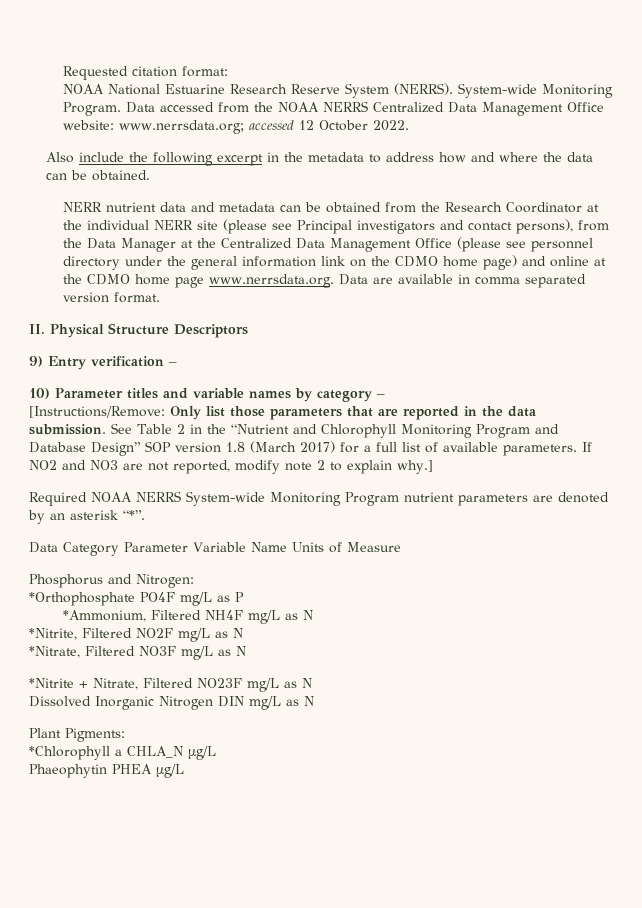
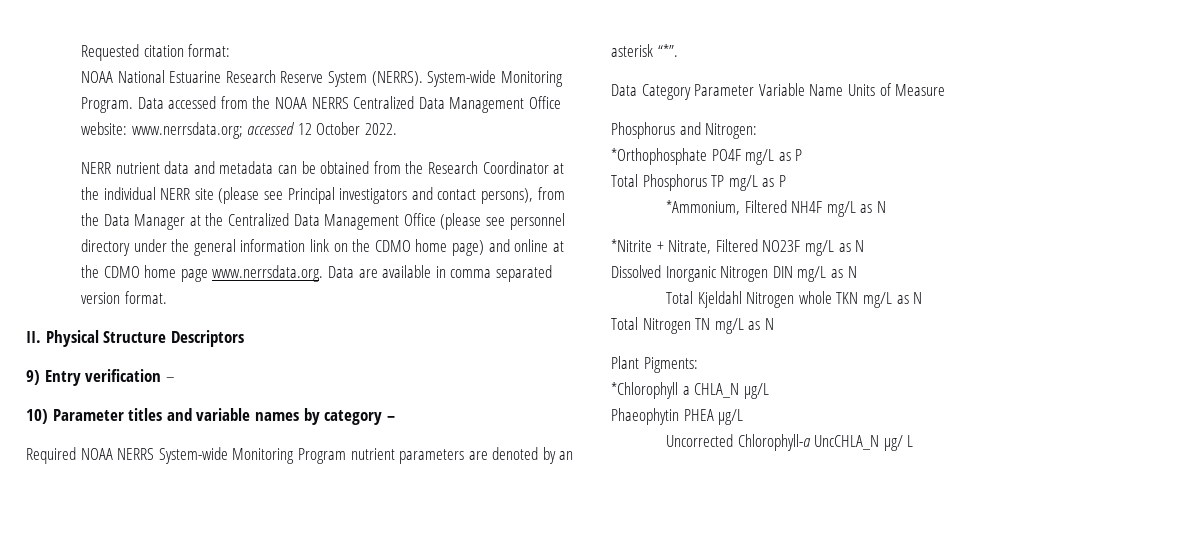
- Also include the following excerpt in the metadata to address how and where the data can be obtained.
- [Instructions/Remove: Only list those parameters that are reported in the data submission. See Table 2 in the “Nutrient and Chlorophyll Monitoring Program and Database Design” SOP version 1.8 (March 2017) for a full list of available parameters. If NO2 and NO3 are not reported, modify note 2 to explain why.]
+ Total Phosphorus TP mg/L as P
- *Nitrite, Filtered NO2F mg/L as N
- *Nitrate, Filtered NO3F mg/L as N
+ Total Kjeldahl Nitrogen whole TKN mg/L as N
+ Total Nitrogen TN mg/L as N
+ Uncorrected Chlorophyll-a UncCHLA_N μg/ L

